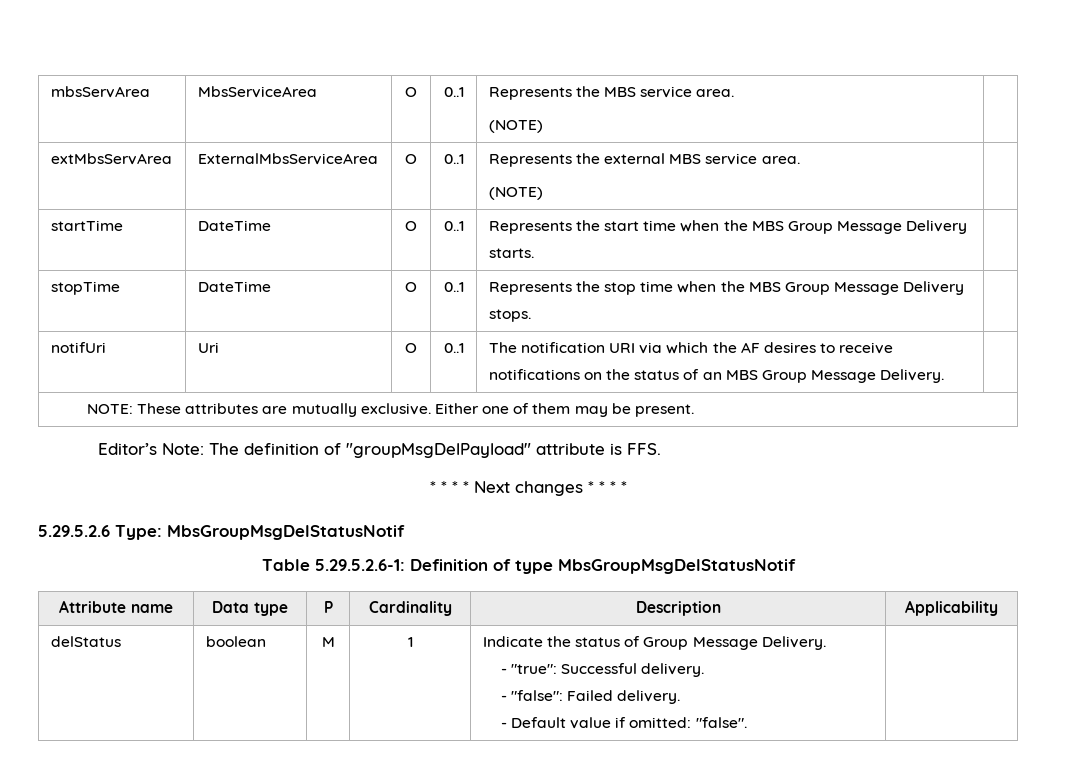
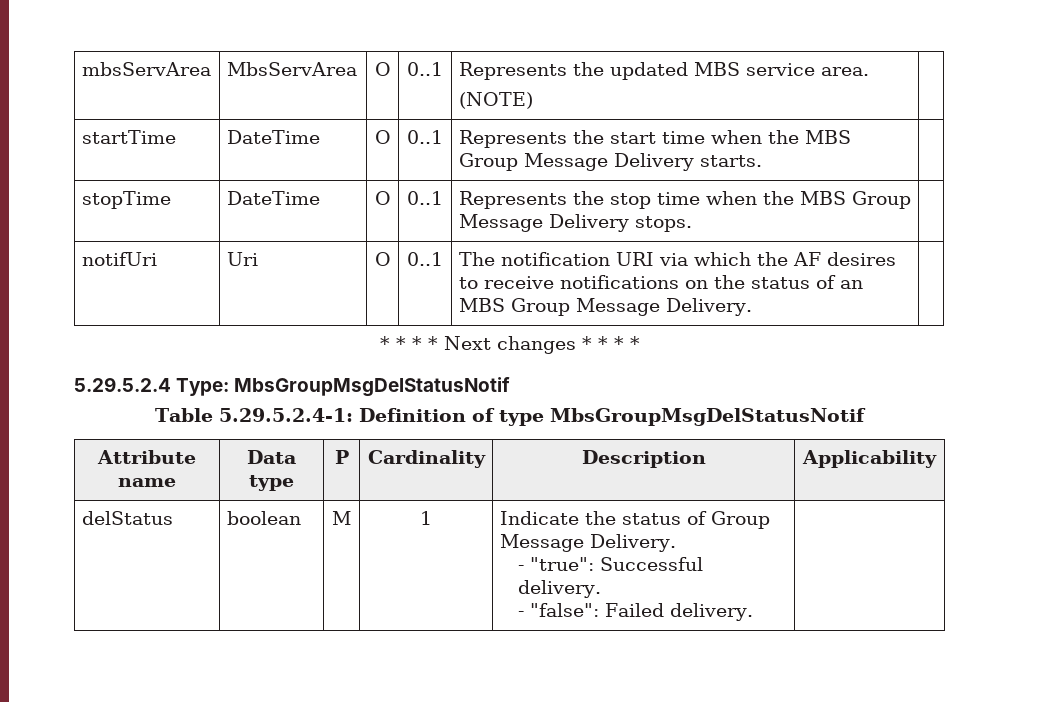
- mbsServArea | MbsServiceArea | O | 0..1 | Represents the MBS service area.
- (NOTE) |
- extMbsServArea | ExternalMbsServiceArea | O | 0..1 | Represents the external MBS service area.
+ mbsServArea | MbsServArea | O | 0..1 | Represents the updated MBS service area.
- NOTE: These attributes are mutually exclusive. Either one of them may be present.
- Editor’s Note: The definition of "groupMsgDelPayload" attribute is FFS.
- 5.29.5.2.6 Type: MbsGroupMsgDelStatusNotif
+ 5.29.5.2.4 Type: MbsGroupMsgDelStatusNotif
- Table 5.29.5.2.6-1: Definition of type MbsGroupMsgDelStatusNotif
+ Table 5.29.5.2.4-1: Definition of type MbsGroupMsgDelStatusNotif
  delStatus | boolean | M | 1 | Indicate the status of Group Message Delivery.
  - "true": Successful delivery.
- - "false": Failed delivery.
- - Default value if omitted: "false". |
+ - "false": Failed delivery. |

